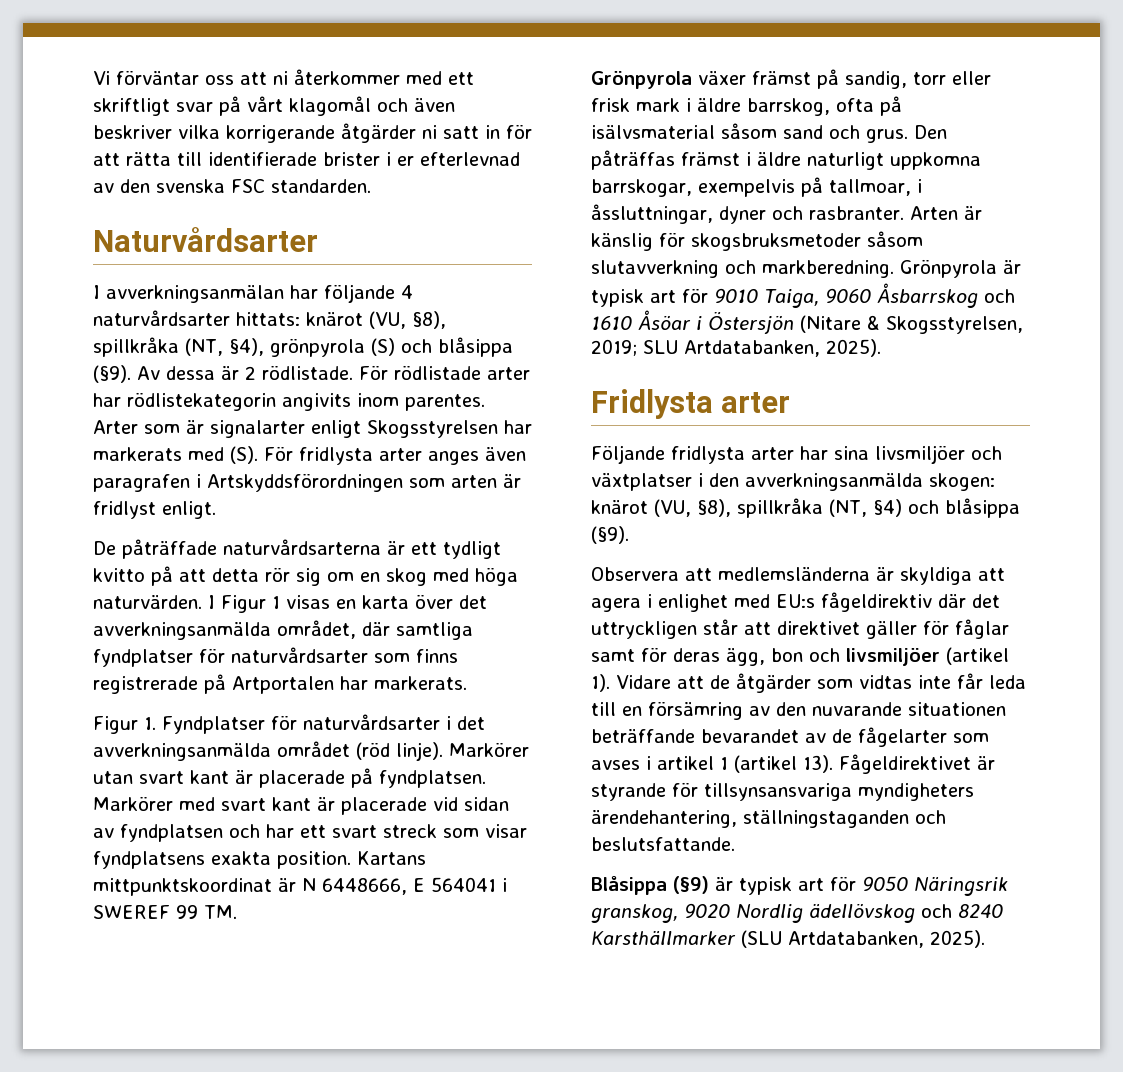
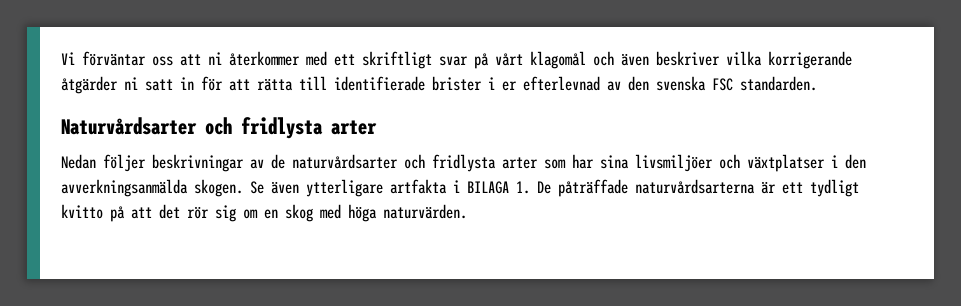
- Naturvårdsarter
- I avverkningsanmälan har följande 4 naturvårdsarter hittats: knärot (VU, §8), spillkråka (NT, §4), grönpyrola (S) och blåsippa (§9). Av dessa är 2 rödlistade. För rödlistade arter har rödlistekategorin angivits inom parentes. Arter som är signalarter enligt Skogsstyrelsen har markerats med (S). För fridlysta arter anges även paragrafen i Artskyddsförordningen som arten är fridlyst enligt.
- De påträffade naturvårdsarterna är ett tydligt kvitto på att detta rör sig om en skog med höga naturvärden. I Figur 1 visas en karta över det avverkningsanmälda området, där samtliga fyndplatser för naturvårdsarter som finns registrerade på Artportalen har markerats.
- Figur 1. Fyndplatser för naturvårdsarter i det avverkningsanmälda området (röd linje). Markörer utan svart kant är placerade på fyndplatsen. Markörer med svart kant är placerade vid sidan av fyndplatsen och har ett svart streck som visar fyndplatsens exakta position. Kartans mittpunktskoordinat är N 6448666, E 564041 i SWEREF 99 TM.
- Grönpyrola växer främst på sandig, torr eller frisk mark i äldre barrskog, ofta på isälvsmaterial såsom sand och grus. Den påträffas främst i äldre naturligt uppkomna barrskogar, exempelvis på tallmoar, i åssluttningar, dyner och rasbranter. Arten är känslig för skogsbruksmetoder såsom slutavverkning och markberedning. Grönpyrola är typisk art för 9010 Taiga, 9060 Åsbarrskog och 1610 Åsöar i Östersjön (Nitare & Skogsstyrelsen, 2019; SLU Artdatabanken, 2025).
- Fridlysta arter
- Följande fridlysta arter har sina livsmiljöer och växtplatser i den avverkningsanmälda skogen: knärot (VU, §8), spillkråka (NT, §4) och blåsippa (§9).
- Observera att medlemsländerna är skyldiga att agera i enlighet med EU:s fågeldirektiv där det uttryckligen står att direktivet gäller för fåglar samt för deras ägg, bon och livsmiljöer (artikel 1). Vidare att de åtgärder som vidtas inte får leda till en försämring av den nuvarande situationen beträffande bevarandet av de fågelarter som avses i artikel 1 (artikel 13). Fågeldirektivet är styrande för tillsynsansvariga myndigheters ärendehantering, ställningstaganden och beslutsfattande.
- Blåsippa (§9) är typisk art för 9050 Näringsrik granskog, 9020 Nordlig ädellövskog och 8240 Karsthällmarker (SLU Artdatabanken, 2025).
+ Naturvårdsarter och fridlysta arter
+ Nedan följer beskrivningar av de naturvårdsarter och fridlysta arter som har sina livsmiljöer och växtplatser i den avverkningsanmälda skogen. Se även ytterligare artfakta i BILAGA 1. De påträffade naturvårdsarterna är ett tydligt kvitto på att det rör sig om en skog med höga naturvärden.

